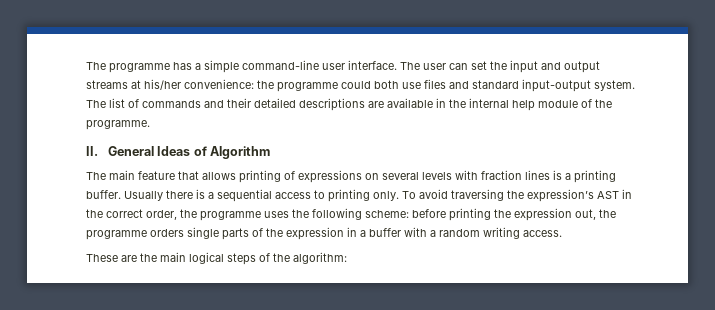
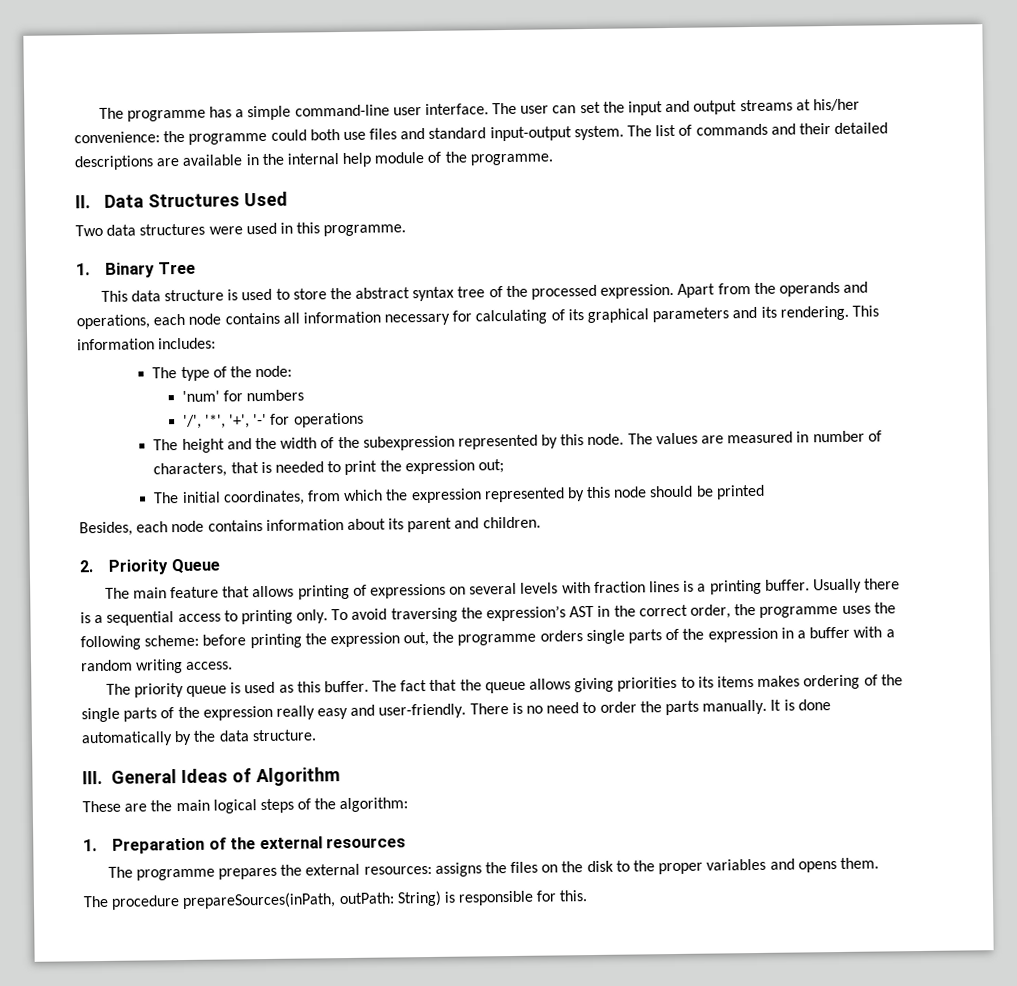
- II. General Ideas of Algorithm
+ II. Data Structures Used
+ Two data structures were used in this programme.
+ 1. Binary Tree
+ This data structure is used to store the abstract syntax tree of the processed expression. Apart from the operands and operations, each node contains all information necessary for calculating of its graphical parameters and its rendering. This information includes:
+ The type of the node:
+ 'num' for numbers
+ '/', '*', '+', '-' for operations
+ The height and the width of the subexpression represented by this node. The values are measured in number of characters, that is needed to print the expression out;
+ The initial coordinates, from which the expression represented by this node should be printed
+ Besides, each node contains information about its parent and children.
+ 2. Priority Queue
+ The priority queue is used as this buffer. The fact that the queue allows giving priorities to its items makes ordering of the single parts of the expression really easy and user-friendly. There is no need to order the parts manually. It is done automatically by the data structure.
+ III. General Ideas of Algorithm
+ 1. Preparation of the external resources
+ The programme prepares the external resources: assigns the files on the disk to the proper variables and opens them.
+ The procedure prepareSources(inPath, outPath: String) is responsible for this.

